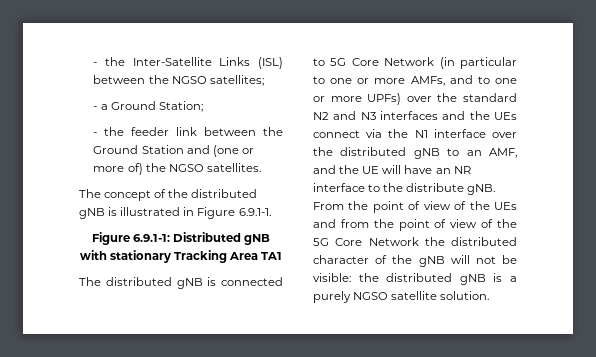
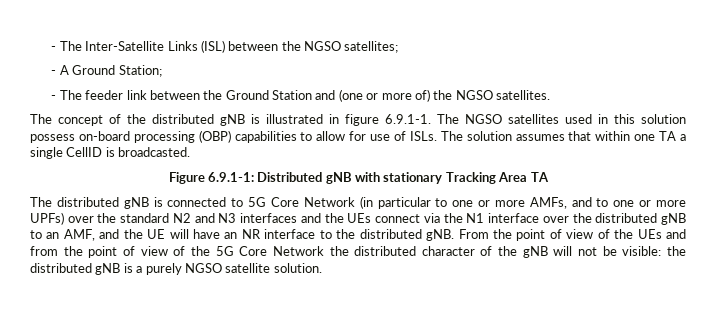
- - the Inter-Satellite Links (ISL) between the NGSO satellites;
+ - The Inter-Satellite Links (ISL) between the NGSO satellites;
- - a Ground Station;
+ - A Ground Station;
- - the feeder link between the Ground Station and (one or more of) the NGSO satellites.
+ - The feeder link between the Ground Station and (one or more of) the NGSO satellites.
- The concept of the distributed gNB is illustrated in Figure 6.9.1-1.
+ The concept of the distributed gNB is illustrated in figure 6.9.1-1. The NGSO satellites used in this solution possess on-board processing (OBP) capabilities to allow for use of ISLs. The solution assumes that within one TA a single CellID is broadcasted.
- Figure 6.9.1-1: Distributed gNB with stationary Tracking Area TA1
+ Figure 6.9.1-1: Distributed gNB with stationary Tracking Area TA
- The distributed gNB is connected to 5G Core Network (in particular to one or more AMFs, and to one or more UPFs) over the standard N2 and N3 interfaces and the UEs connect via the N1 interface over the distributed gNB to an AMF, and the UE will have an NR interface to the distribute gNB.
+ The distributed gNB is connected to 5G Core Network (in particular to one or more AMFs, and to one or more UPFs) over the standard N2 and N3 interfaces and the UEs connect via the N1 interface over the distributed gNB to an AMF, and the UE will have an NR interface to the distributed gNB.

